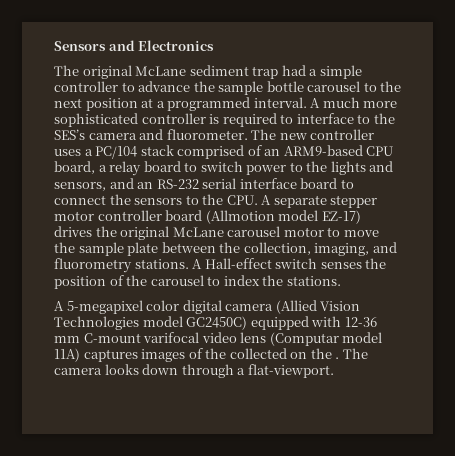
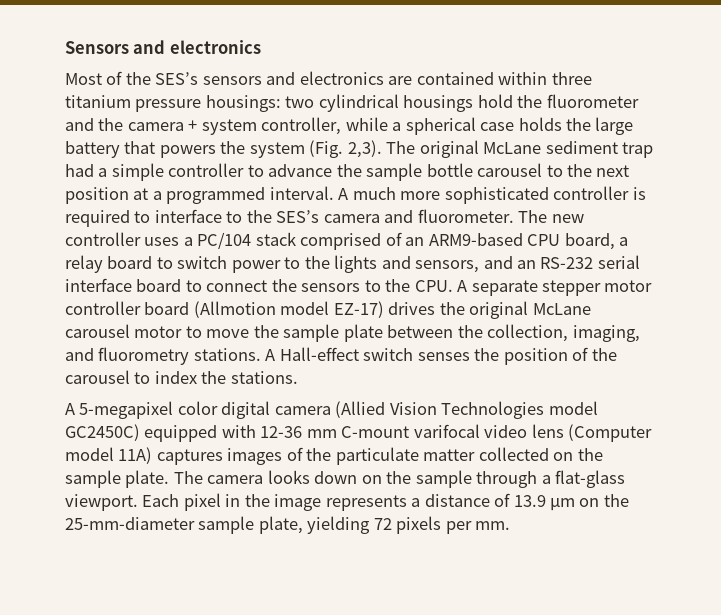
- Sensors and Electronics
- The original McLane sediment trap had a simple controller to advance the sample bottle carousel to the next position at a programmed interval.
+ Sensors and electronics
+ Most of the SES’s sensors and electronics are contained within three titanium pressure housings: two cylindrical housings hold the fluorometer and the camera + system controller, while a spherical case holds the large battery that powers the system (Fig. 2,3). The original McLane sediment trap had a simple controller to advance the sample bottle carousel to the next position at a programmed interval.
- A 5-megapixel color digital camera (Allied Vision Technologies model GC2450C) equipped with 12-36 mm C-mount varifocal video lens (Computar model 11A) captures images of the collected on the .
+ A 5-megapixel color digital camera (Allied Vision Technologies model GC2450C) equipped with 12-36 mm C-mount varifocal video lens (Computer model 11A) captures images of the particulate matter collected on the sample plate.
- The camera looks down through a flat-viewport.
+ The camera looks down on the sample through a flat-glass viewport. Each pixel in the image represents a distance of 13.9 µm on the 25-mm-diameter sample plate, yielding 72 pixels per mm.

